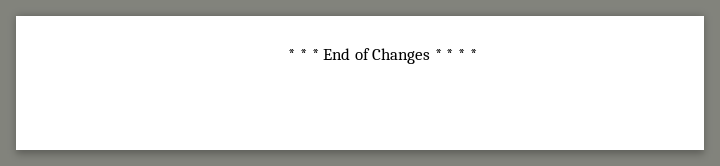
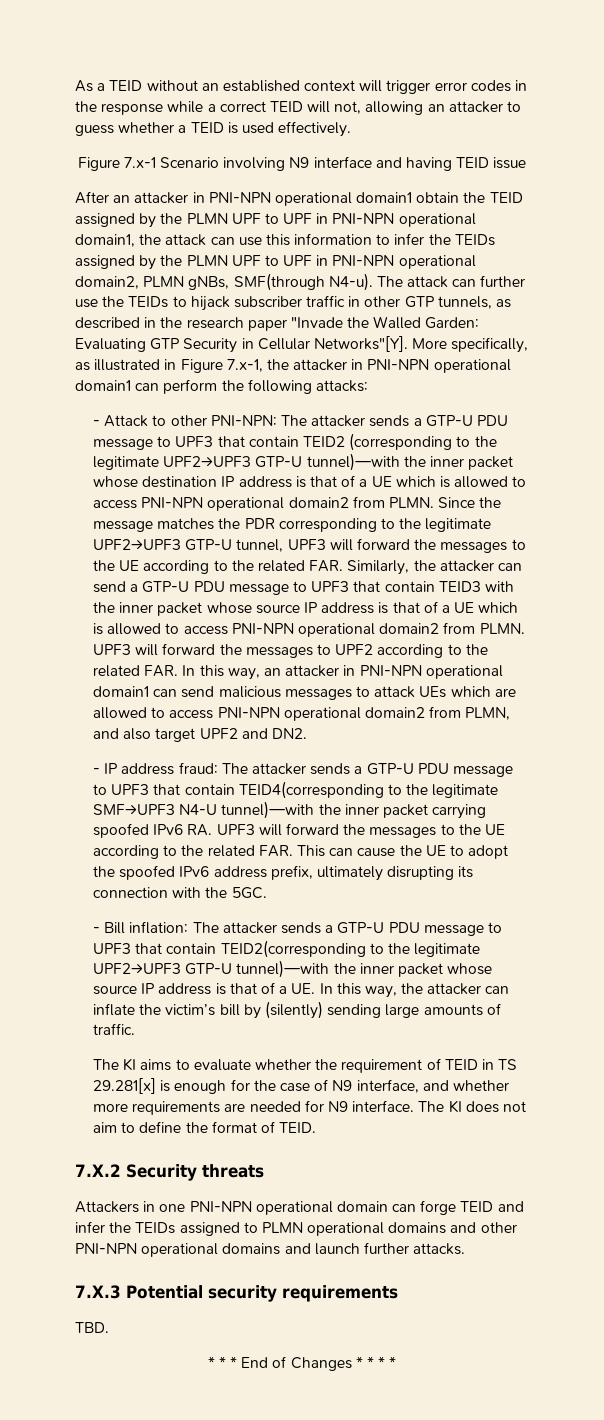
+ As a TEID without an established context will trigger error codes in the response while a correct TEID will not, allowing an attacker to guess whether a TEID is used effectively.
+ Figure 7.x-1 Scenario involving N9 interface and having TEID issue
+ After an attacker in PNI-NPN operational domain1 obtain the TEID assigned by the PLMN UPF to UPF in PNI-NPN operational domain1, the attack can use this information to infer the TEIDs assigned by the PLMN UPF to UPF in PNI-NPN operational domain2, PLMN gNBs, SMF(through N4-u). The attack can further use the TEIDs to hijack subscriber traffic in other GTP tunnels, as described in the research paper "Invade the Walled Garden: Evaluating GTP Security in Cellular Networks"[Y]. More specifically, as illustrated in Figure 7.x-1, the attacker in PNI-NPN operational domain1 can perform the following attacks:
+ - Attack to other PNI-NPN: The attacker sends a GTP-U PDU message to UPF3 that contain TEID2 (corresponding to the legitimate UPF2→UPF3 GTP-U tunnel)—with the inner packet whose destination IP address is that of a UE which is allowed to access PNI-NPN operational domain2 from PLMN. Since the message matches the PDR corresponding to the legitimate UPF2→UPF3 GTP-U tunnel, UPF3 will forward the messages to the UE according to the related FAR. Similarly, the attacker can send a GTP-U PDU message to UPF3 that contain TEID3 with the inner packet whose source IP address is that of a UE which is allowed to access PNI-NPN operational domain2 from PLMN. UPF3 will forward the messages to UPF2 according to the related FAR. In this way, an attacker in PNI-NPN operational domain1 can send malicious messages to attack UEs which are allowed to access PNI-NPN operational domain2 from PLMN, and also target UPF2 and DN2.
+ - IP address fraud: The attacker sends a GTP-U PDU message to UPF3 that contain TEID4(corresponding to the legitimate SMF→UPF3 N4-U tunnel)—with the inner packet carrying spoofed IPv6 RA. UPF3 will forward the messages to the UE according to the related FAR. This can cause the UE to adopt the spoofed IPv6 address prefix, ultimately disrupting its connection with the 5GC.
+ - Bill inflation: The attacker sends a GTP-U PDU message to UPF3 that contain TEID2(corresponding to the legitimate UPF2→UPF3 GTP-U tunnel)—with the inner packet whose source IP address is that of a UE. In this way, the attacker can inflate the victim’s bill by (silently) sending large amounts of traffic.
+ The KI aims to evaluate whether the requirement of TEID in TS 29.281[x] is enough for the case of N9 interface, and whether more requirements are needed for N9 interface. The KI does not aim to define the format of TEID.
+ 7.X.2 Security threats
+ Attackers in one PNI-NPN operational domain can forge TEID and infer the TEIDs assigned to PLMN operational domains and other PNI-NPN operational domains and launch further attacks.
+ 7.X.3 Potential security requirements
+ TBD.

